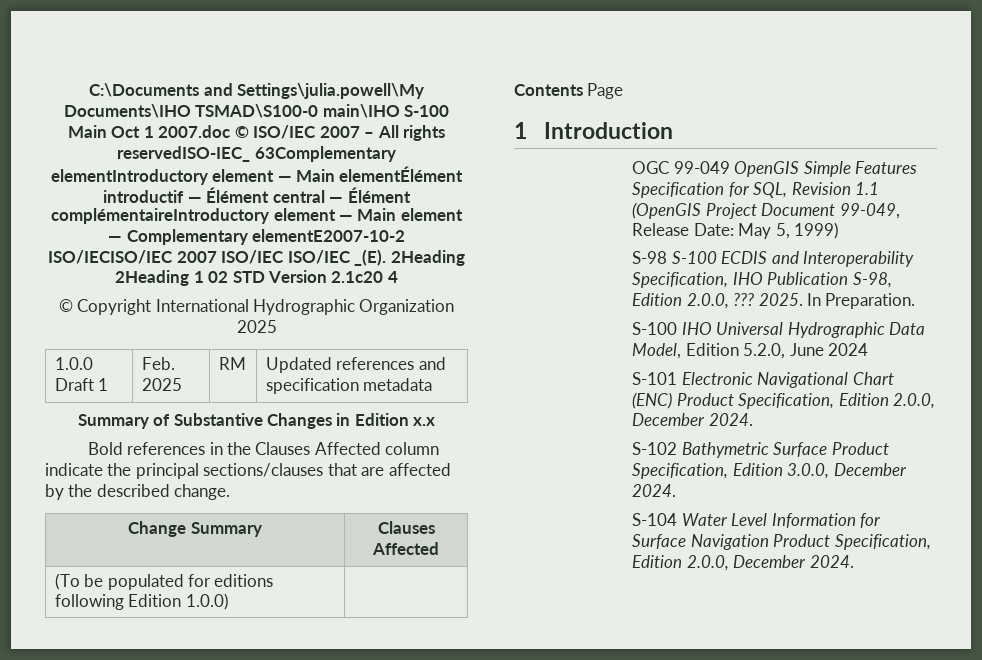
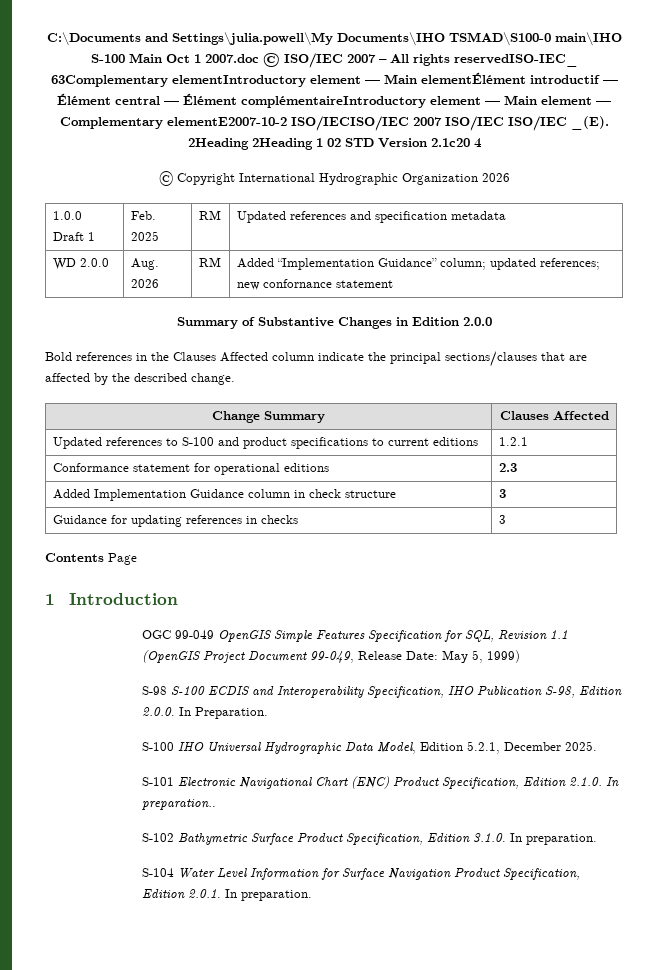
- © Copyright International Hydrographic Organization 2025
+ © Copyright International Hydrographic Organization 2026
+ WD 2.0.0 | Aug. 2026 | RM | Added “Implementation Guidance” column; updated references; new confornance statement
- Summary of Substantive Changes in Edition x.x
+ Summary of Substantive Changes in Edition 2.0.0
- (To be populated for editions following Edition 1.0.0) |
+ Updated references to S-100 and product specifications to current editions | 1.2.1
+ Conformance statement for operational editions | 2.3
+ Added Implementation Guidance column in check structure | 3
+ Guidance for updating references in checks | 3
- S-98 S-100 ECDIS and Interoperability Specification, IHO Publication S-98, Edition 2.0.0, ??? 2025. In Preparation.
+ S-98 S-100 ECDIS and Interoperability Specification, IHO Publication S-98, Edition 2.0.0. In Preparation.
- S-100 IHO Universal Hydrographic Data Model, Edition 5.2.0, June 2024
+ S-100 IHO Universal Hydrographic Data Model, Edition 5.2.1, December 2025.
- S-101 Electronic Navigational Chart (ENC) Product Specification, Edition 2.0.0, December 2024.
+ S-101 Electronic Navigational Chart (ENC) Product Specification, Edition 2.1.0. In preparation..
- S-102 Bathymetric Surface Product Specification, Edition 3.0.0, December 2024.
+ S-102 Bathymetric Surface Product Specification, Edition 3.1.0. In preparation.
- S-104 Water Level Information for Surface Navigation Product Specification, Edition 2.0.0, December 2024.
+ S-104 Water Level Information for Surface Navigation Product Specification, Edition 2.0.1. In preparation.

